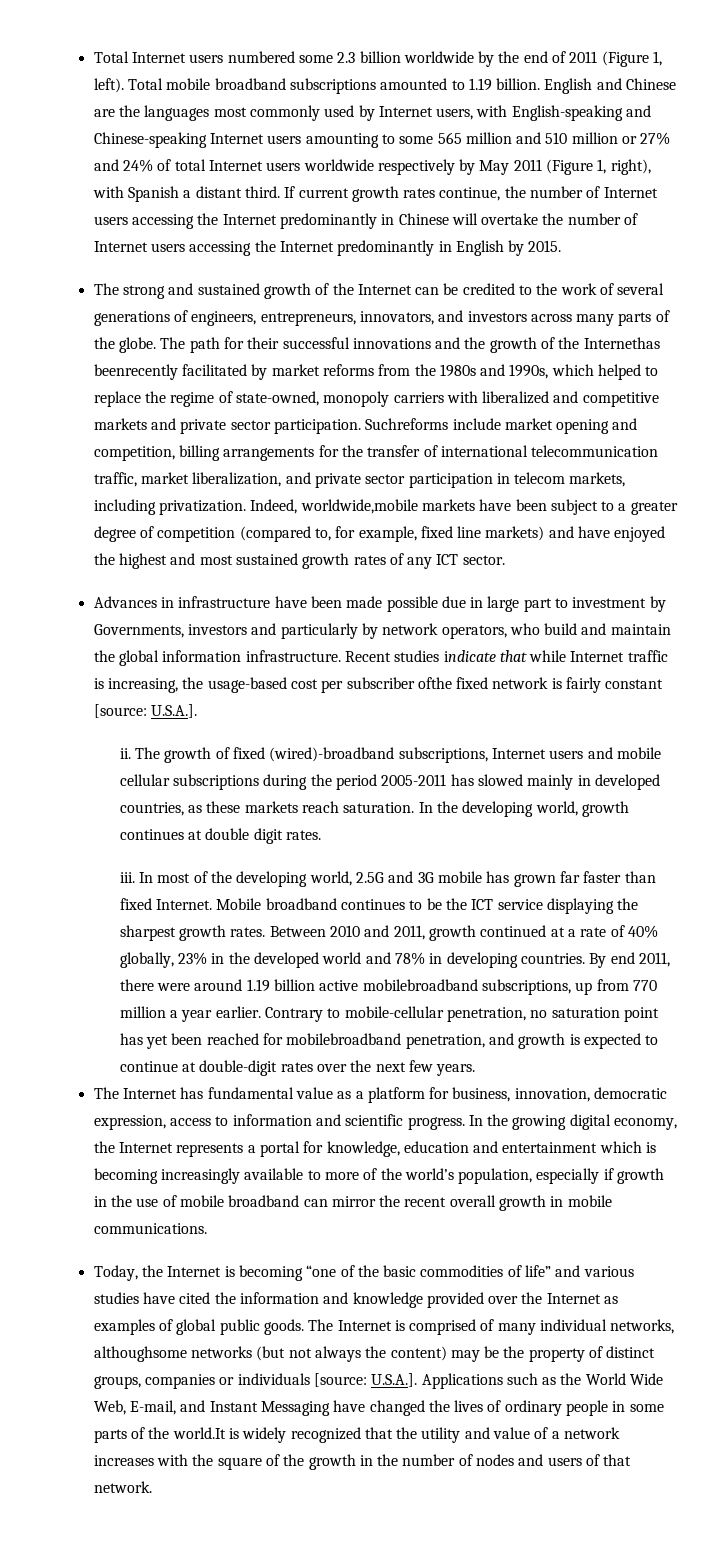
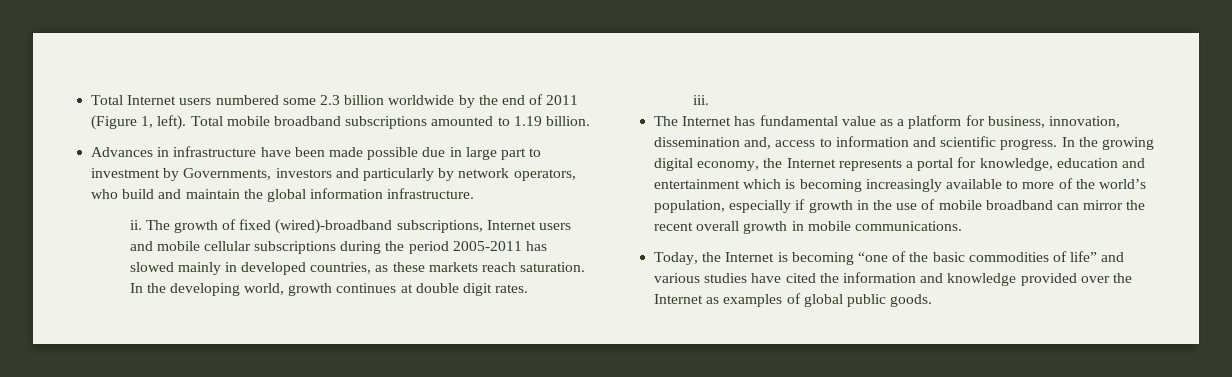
- English and Chinese are the languages most commonly used by Internet users, with English-speaking and Chinese-speaking Internet users amounting to some 565 million and 510 million or 27% and 24% of total Internet users worldwide respectively by May 2011 (Figure 1, right), with Spanish a distant third. If current growth rates continue, the number of Internet users accessing the Internet predominantly in Chinese will overtake the number of Internet users accessing the Internet predominantly in English by 2015.
- The strong and sustained growth of the Internet can be credited to the work of several generations of engineers, entrepreneurs, innovators, and investors across many parts of the globe. The path for their successful innovations and the growth of the Internethas beenrecently facilitated by market reforms from the 1980s and 1990s, which helped to replace the regime of state-owned, monopoly carriers with liberalized and competitive markets and private sector participation. Suchreforms include market opening and competition, billing arrangements for the transfer of international telecommunication traffic, market liberalization, and private sector participation in telecom markets, including privatization. Indeed, worldwide,mobile markets have been subject to a greater degree of competition (compared to, for example, fixed line markets) and have enjoyed the highest and most sustained growth rates of any ICT sector.
- Recent studies indicate that while Internet traffic is increasing, the usage-based cost per subscriber ofthe fixed network is fairly constant [source: U.S.A.].
- In most of the developing world, 2.5G and 3G mobile has grown far faster than fixed Internet. Mobile broadband continues to be the ICT service displaying the sharpest growth rates. Between 2010 and 2011, growth continued at a rate of 40% globally, 23% in the developed world and 78% in developing countries. By end 2011, there were around 1.19 billion active mobilebroadband subscriptions, up from 770 million a year earlier. Contrary to mobile-cellular penetration, no saturation point has yet been reached for mobilebroadband penetration, and growth is expected to continue at double-digit rates over the next few years.
- The Internet has fundamental value as a platform for business, innovation, democratic expression, access to information and scientific progress.
+ The Internet has fundamental value as a platform for business, innovation, dissemination and, access to information and scientific progress.
- The Internet is comprised of many individual networks, althoughsome networks (but not always the content) may be the property of distinct groups, companies or individuals [source: U.S.A.]. Applications such as the World Wide Web, E-mail, and Instant Messaging have changed the lives of ordinary people in some parts of the world.It is widely recognized that the utility and value of a network increases with the square of the growth in the number of nodes and users of that network.

